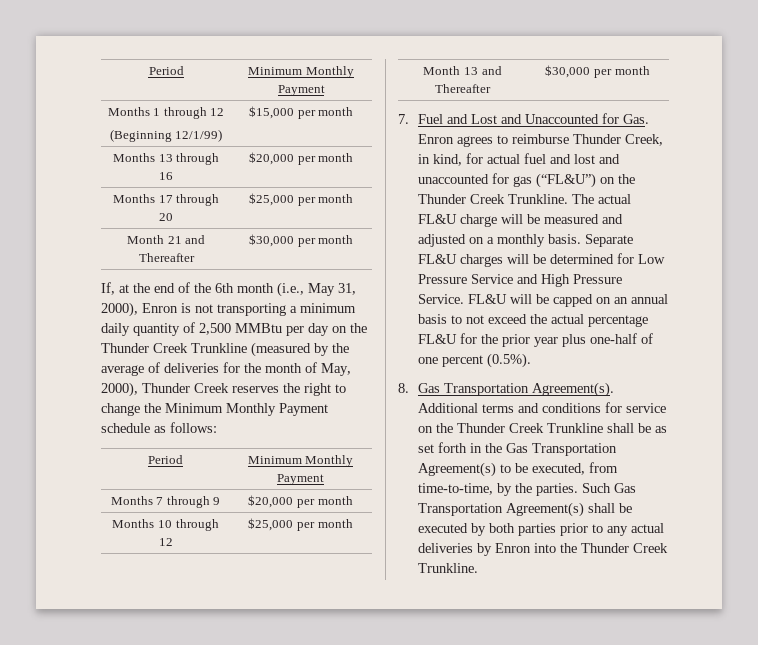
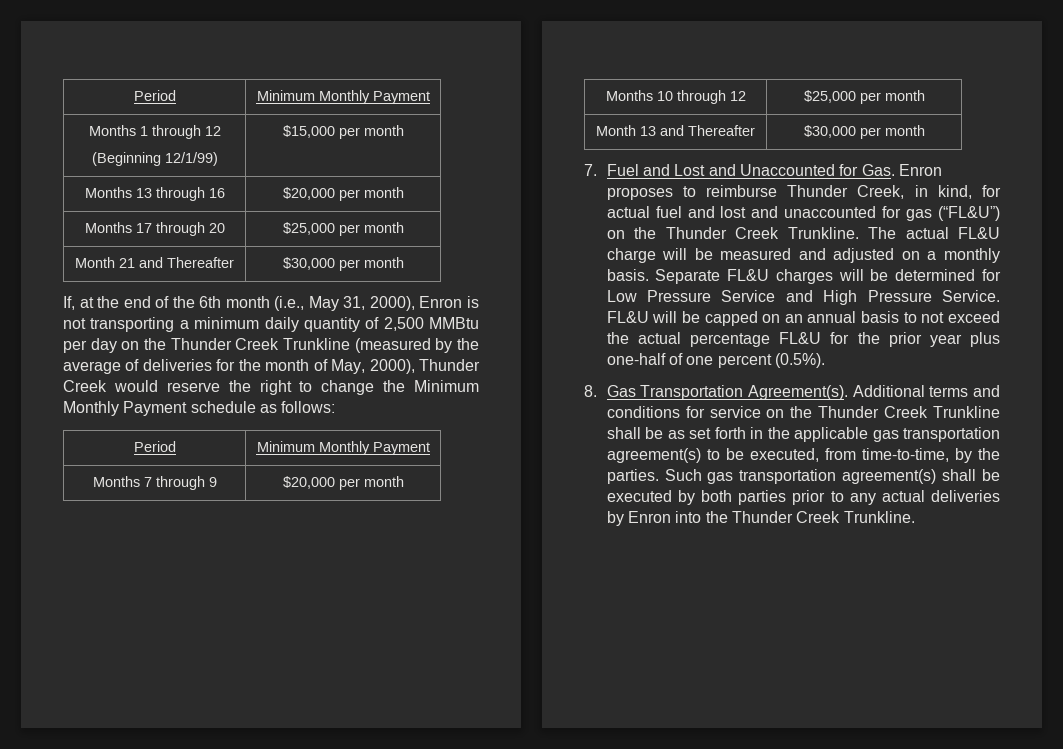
- If, at the end of the 6th month (i.e., May 31, 2000), Enron is not transporting a minimum daily quantity of 2,500 MMBtu per day on the Thunder Creek Trunkline (measured by the average of deliveries for the month of May, 2000), Thunder Creek reserves the right to change the Minimum Monthly Payment schedule as follows:
+ If, at the end of the 6th month (i.e., May 31, 2000), Enron is not transporting a minimum daily quantity of 2,500 MMBtu per day on the Thunder Creek Trunkline (measured by the average of deliveries for the month of May, 2000), Thunder Creek would reserve the right to change the Minimum Monthly Payment schedule as follows:
- 7. Fuel and Lost and Unaccounted for Gas. Enron agrees to reimburse Thunder Creek, in kind, for actual fuel and lost and unaccounted for gas (“FL&U”) on the Thunder Creek Trunkline.
+ 7. Fuel and Lost and Unaccounted for Gas. Enron proposes to reimburse Thunder Creek, in kind, for actual fuel and lost and unaccounted for gas (“FL&U”) on the Thunder Creek Trunkline.
- Additional terms and conditions for service on the Thunder Creek Trunkline shall be as set forth in the Gas Transportation Agreement(s) to be executed, from time-to-time, by the parties.
+ Additional terms and conditions for service on the Thunder Creek Trunkline shall be as set forth in the applicable gas transportation agreement(s) to be executed, from time-to-time, by the parties.
- Such Gas Transportation Agreement(s) shall be executed by both parties prior to any actual deliveries by Enron into the Thunder Creek Trunkline.
+ Such gas transportation agreement(s) shall be executed by both parties prior to any actual deliveries by Enron into the Thunder Creek Trunkline.

